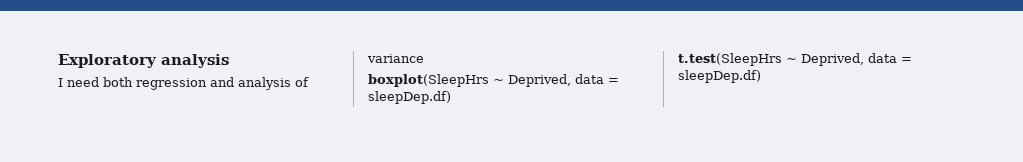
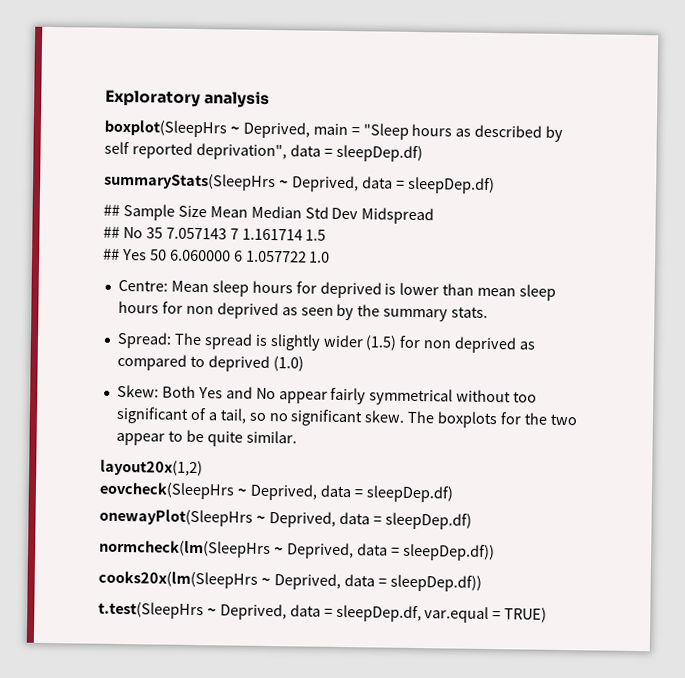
- I need both regression and analysis of variance
- boxplot(SleepHrs ~ Deprived, data = sleepDep.df)
+ boxplot(SleepHrs ~ Deprived, main = "Sleep hours as described by self reported deprivation", data = sleepDep.df)
+ summaryStats(SleepHrs ~ Deprived, data = sleepDep.df)
+ ## Sample Size Mean Median Std Dev Midspread
+ ## No 35 7.057143 7 1.161714 1.5
+ ## Yes 50 6.060000 6 1.057722 1.0
+ Centre: Mean sleep hours for deprived is lower than mean sleep hours for non deprived as seen by the summary stats.
+ Spread: The spread is slightly wider (1.5) for non deprived as compared to deprived (1.0)
+ Skew: Both Yes and No appear fairly symmetrical without too significant of a tail, so no significant skew. The boxplots for the two appear to be quite similar.
+ layout20x(1,2)
+ eovcheck(SleepHrs ~ Deprived, data = sleepDep.df)
+ onewayPlot(SleepHrs ~ Deprived, data = sleepDep.df)
+ normcheck(lm(SleepHrs ~ Deprived, data = sleepDep.df))
+ cooks20x(lm(SleepHrs ~ Deprived, data = sleepDep.df))
- t.test(SleepHrs ~ Deprived, data = sleepDep.df)
+ t.test(SleepHrs ~ Deprived, data = sleepDep.df, var.equal = TRUE)

